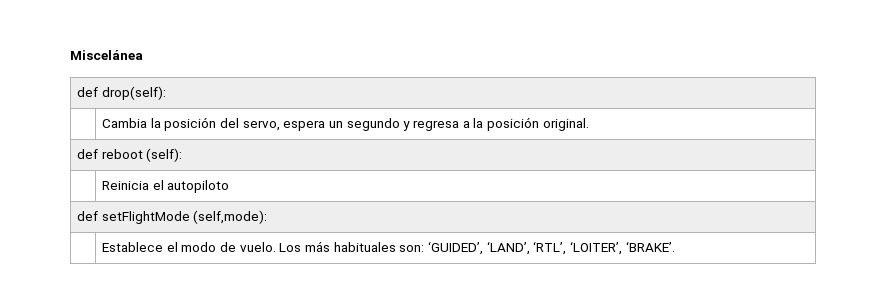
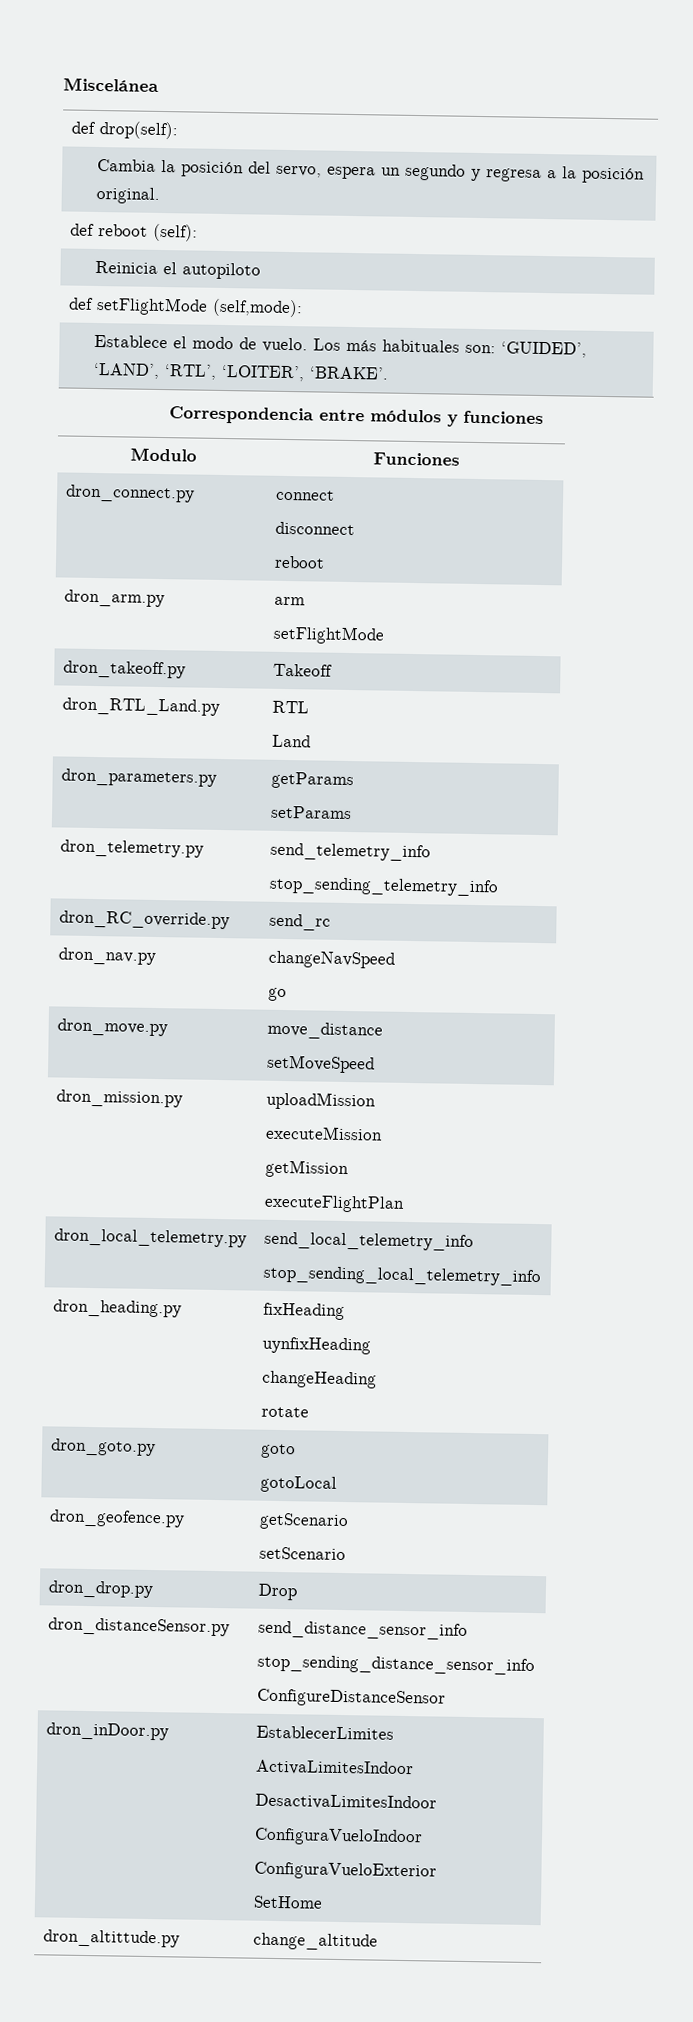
+ Correspondencia entre módulos y funciones
+ Modulo | Funciones
+ dron_connect.py | connect
+ disconnect
+ reboot
+ dron_arm.py | arm
+ setFlightMode
+ dron_takeoff.py | Takeoff
+ dron_RTL_Land.py | RTL
+ Land
+ dron_parameters.py | getParams
+ setParams
+ dron_telemetry.py | send_telemetry_info
+ stop_sending_telemetry_info
+ dron_RC_override.py | send_rc
+ dron_nav.py | changeNavSpeed
+ go
+ dron_move.py | move_distance
+ setMoveSpeed
+ dron_mission.py | uploadMission
+ executeMission
+ getMission
+ executeFlightPlan
+ dron_local_telemetry.py | send_local_telemetry_info
+ stop_sending_local_telemetry_info
+ dron_heading.py | fixHeading
+ uynfixHeading
+ changeHeading
+ rotate
+ dron_goto.py | goto
+ gotoLocal
+ dron_geofence.py | getScenario
+ setScenario
+ dron_drop.py | Drop
+ dron_distanceSensor.py | send_distance_sensor_info
+ stop_sending_distance_sensor_info
+ ConfigureDistanceSensor
+ dron_inDoor.py | EstablecerLimites
+ ActivaLimitesIndoor
+ DesactivaLimitesIndoor
+ ConfiguraVueloIndoor
+ ConfiguraVueloExterior
+ SetHome
+ dron_altittude.py | change_altitude

